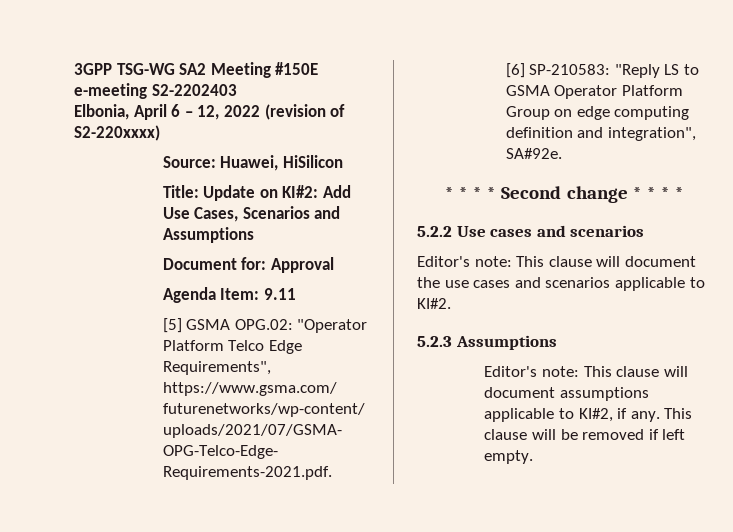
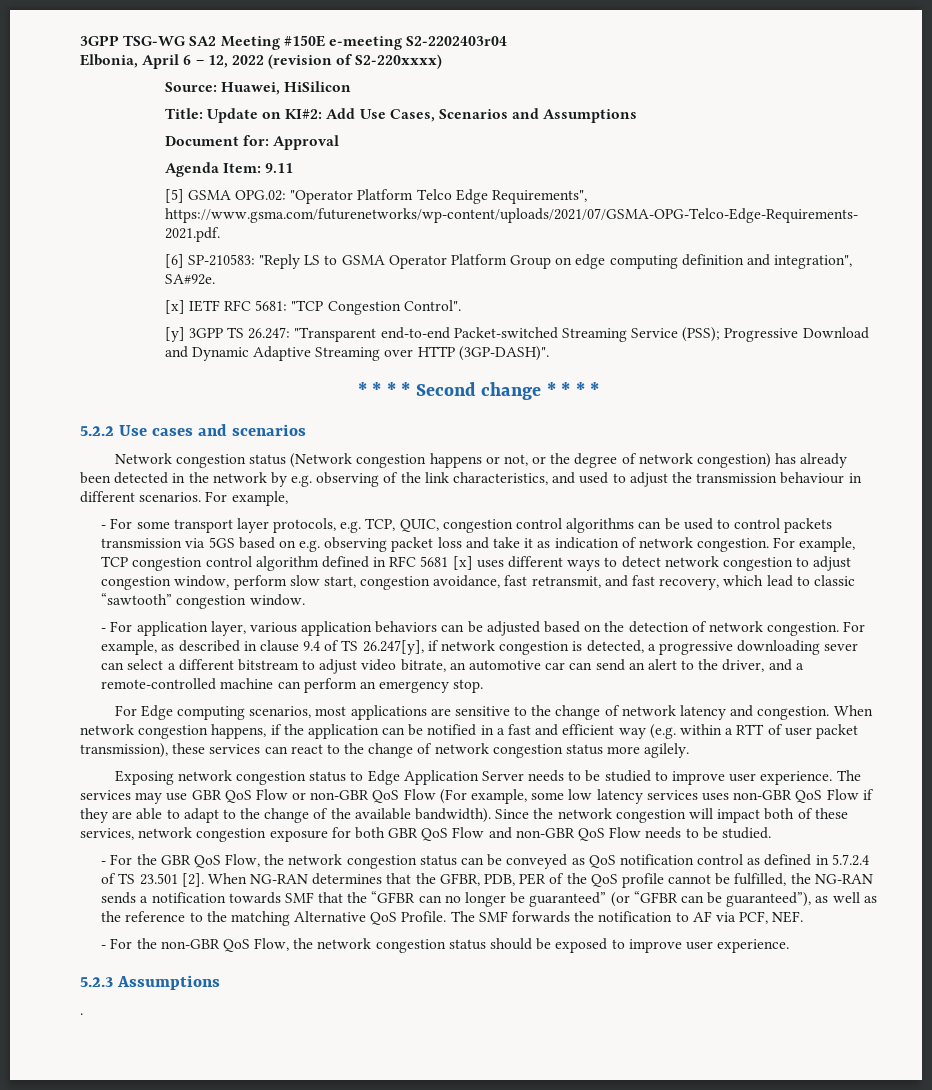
- 3GPP TSG-WG SA2 Meeting #150E e-meeting S2-2202403
+ 3GPP TSG-WG SA2 Meeting #150E e-meeting S2-2202403r04
+ [x] IETF RFC 5681: "TCP Congestion Control".
+ [y] 3GPP TS 26.247: "Transparent end-to-end Packet-switched Streaming Service (PSS); Progressive Download and Dynamic Adaptive Streaming over HTTP (3GP-DASH)".
- Editor's note: This clause will document the use cases and scenarios applicable to KI#2.
+ Network congestion status (Network congestion happens or not, or the degree of network congestion) has already been detected in the network by e.g. observing of the link characteristics, and used to adjust the transmission behaviour in different scenarios. For example,
+ - For some transport layer protocols, e.g. TCP, QUIC, congestion control algorithms can be used to control packets transmission via 5GS based on e.g. observing packet loss and take it as indication of network congestion. For example, TCP congestion control algorithm defined in RFC 5681 [x] uses different ways to detect network congestion to adjust congestion window, perform slow start, congestion avoidance, fast retransmit, and fast recovery, which lead to classic “sawtooth” congestion window.
+ - For application layer, various application behaviors can be adjusted based on the detection of network congestion. For example, as described in clause 9.4 of TS 26.247[y], if network congestion is detected, a progressive downloading sever can select a different bitstream to adjust video bitrate, an automotive car can send an alert to the driver, and a remote-controlled machine can perform an emergency stop.
+ For Edge computing scenarios, most applications are sensitive to the change of network latency and congestion. When network congestion happens, if the application can be notified in a fast and efficient way (e.g. within a RTT of user packet transmission), these services can react to the change of network congestion status more agilely.
+ Exposing network congestion status to Edge Application Server needs to be studied to improve user experience. The services may use GBR QoS Flow or non-GBR QoS Flow (For example, some low latency services uses non-GBR QoS Flow if they are able to adapt to the change of the available bandwidth). Since the network congestion will impact both of these services, network congestion exposure for both GBR QoS Flow and non-GBR QoS Flow needs to be studied.
+ - For the GBR QoS Flow, the network congestion status can be conveyed as QoS notification control as defined in 5.7.2.4 of TS 23.501 [2]. When NG-RAN determines that the GFBR, PDB, PER of the QoS profile cannot be fulfilled, the NG-RAN sends a notification towards SMF that the “GFBR can no longer be guaranteed” (or “GFBR can be guaranteed”), as well as the reference to the matching Alternative QoS Profile. The SMF forwards the notification to AF via PCF, NEF.
+ - For the non-GBR QoS Flow, the network congestion status should be exposed to improve user experience.
  5.2.3 Assumptions
- Editor's note: This clause will document assumptions applicable to KI#2, if any. This clause will be removed if left empty.
+ .

